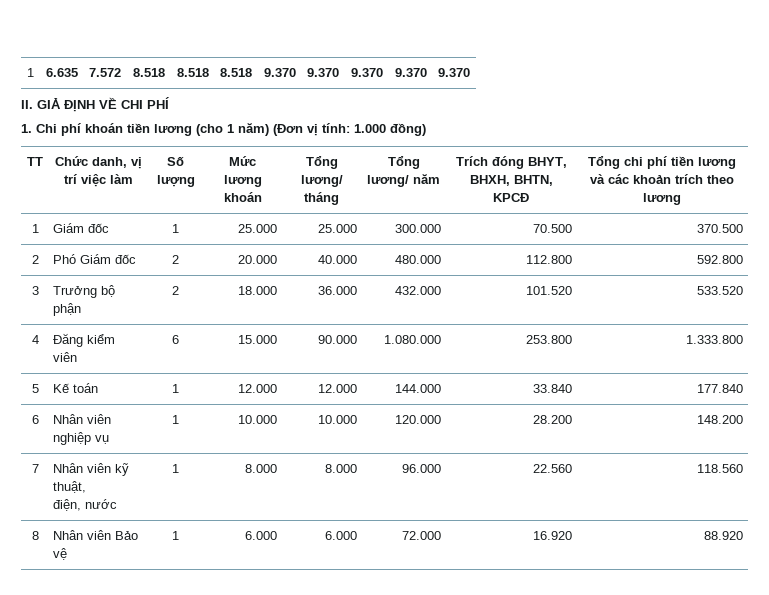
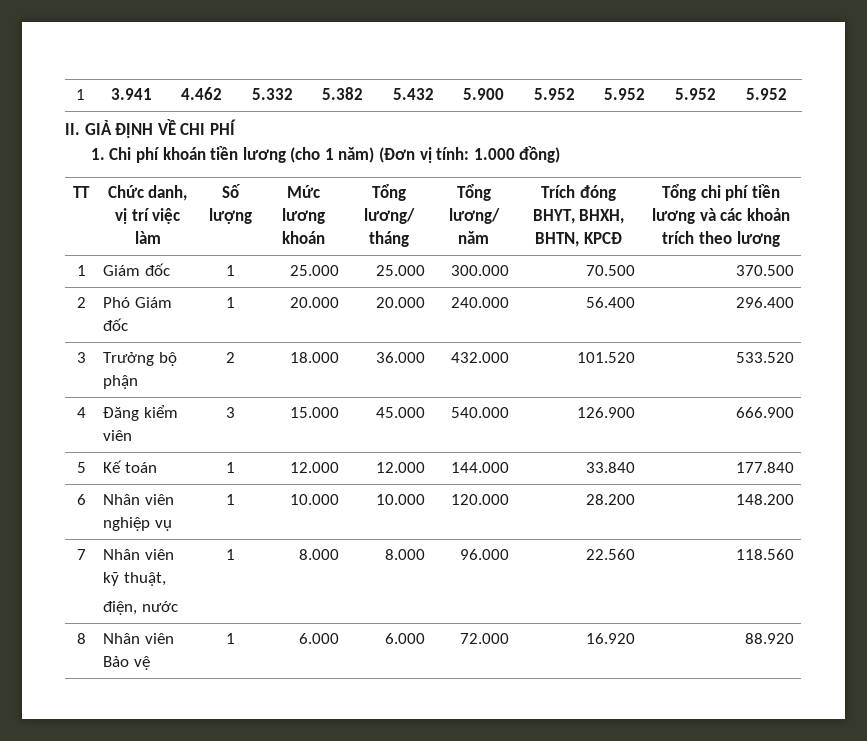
- 1 | 6.635 | 7.572 | 8.518 | 8.518 | 8.518 | 9.370 | 9.370 | 9.370 | 9.370 | 9.370
+ 1 | 3.941 | 4.462 | 5.332 | 5.382 | 5.432 | 5.900 | 5.952 | 5.952 | 5.952 | 5.952
- 2 | Phó Giám đốc | 2 | 20.000 | 40.000 | 480.000 | 112.800 | 592.800
+ 2 | Phó Giám đốc | 1 | 20.000 | 20.000 | 240.000 | 56.400 | 296.400
- 4 | Đăng kiểm viên | 6 | 15.000 | 90.000 | 1.080.000 | 253.800 | 1.333.800
+ 4 | Đăng kiểm viên | 3 | 15.000 | 45.000 | 540.000 | 126.900 | 666.900

